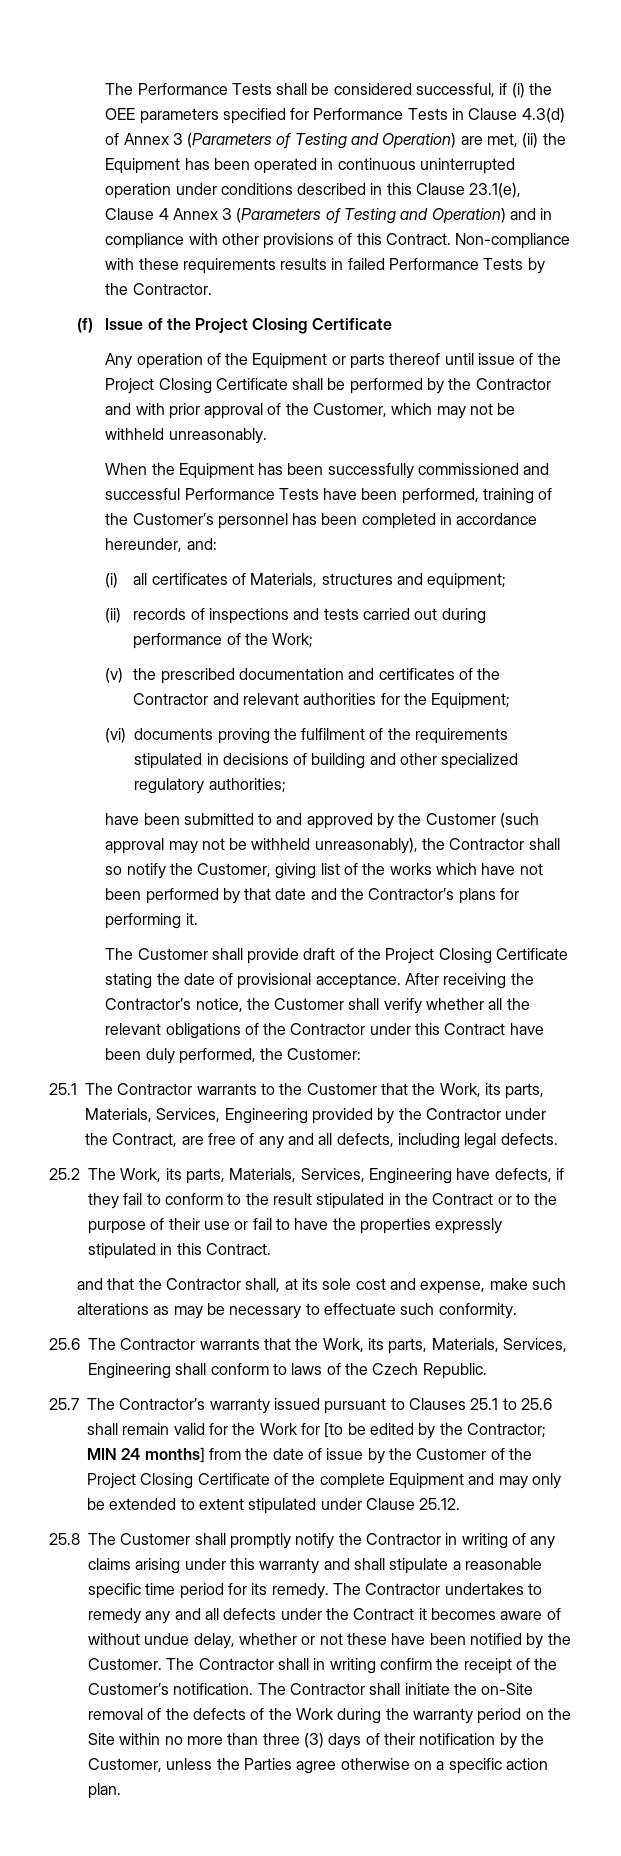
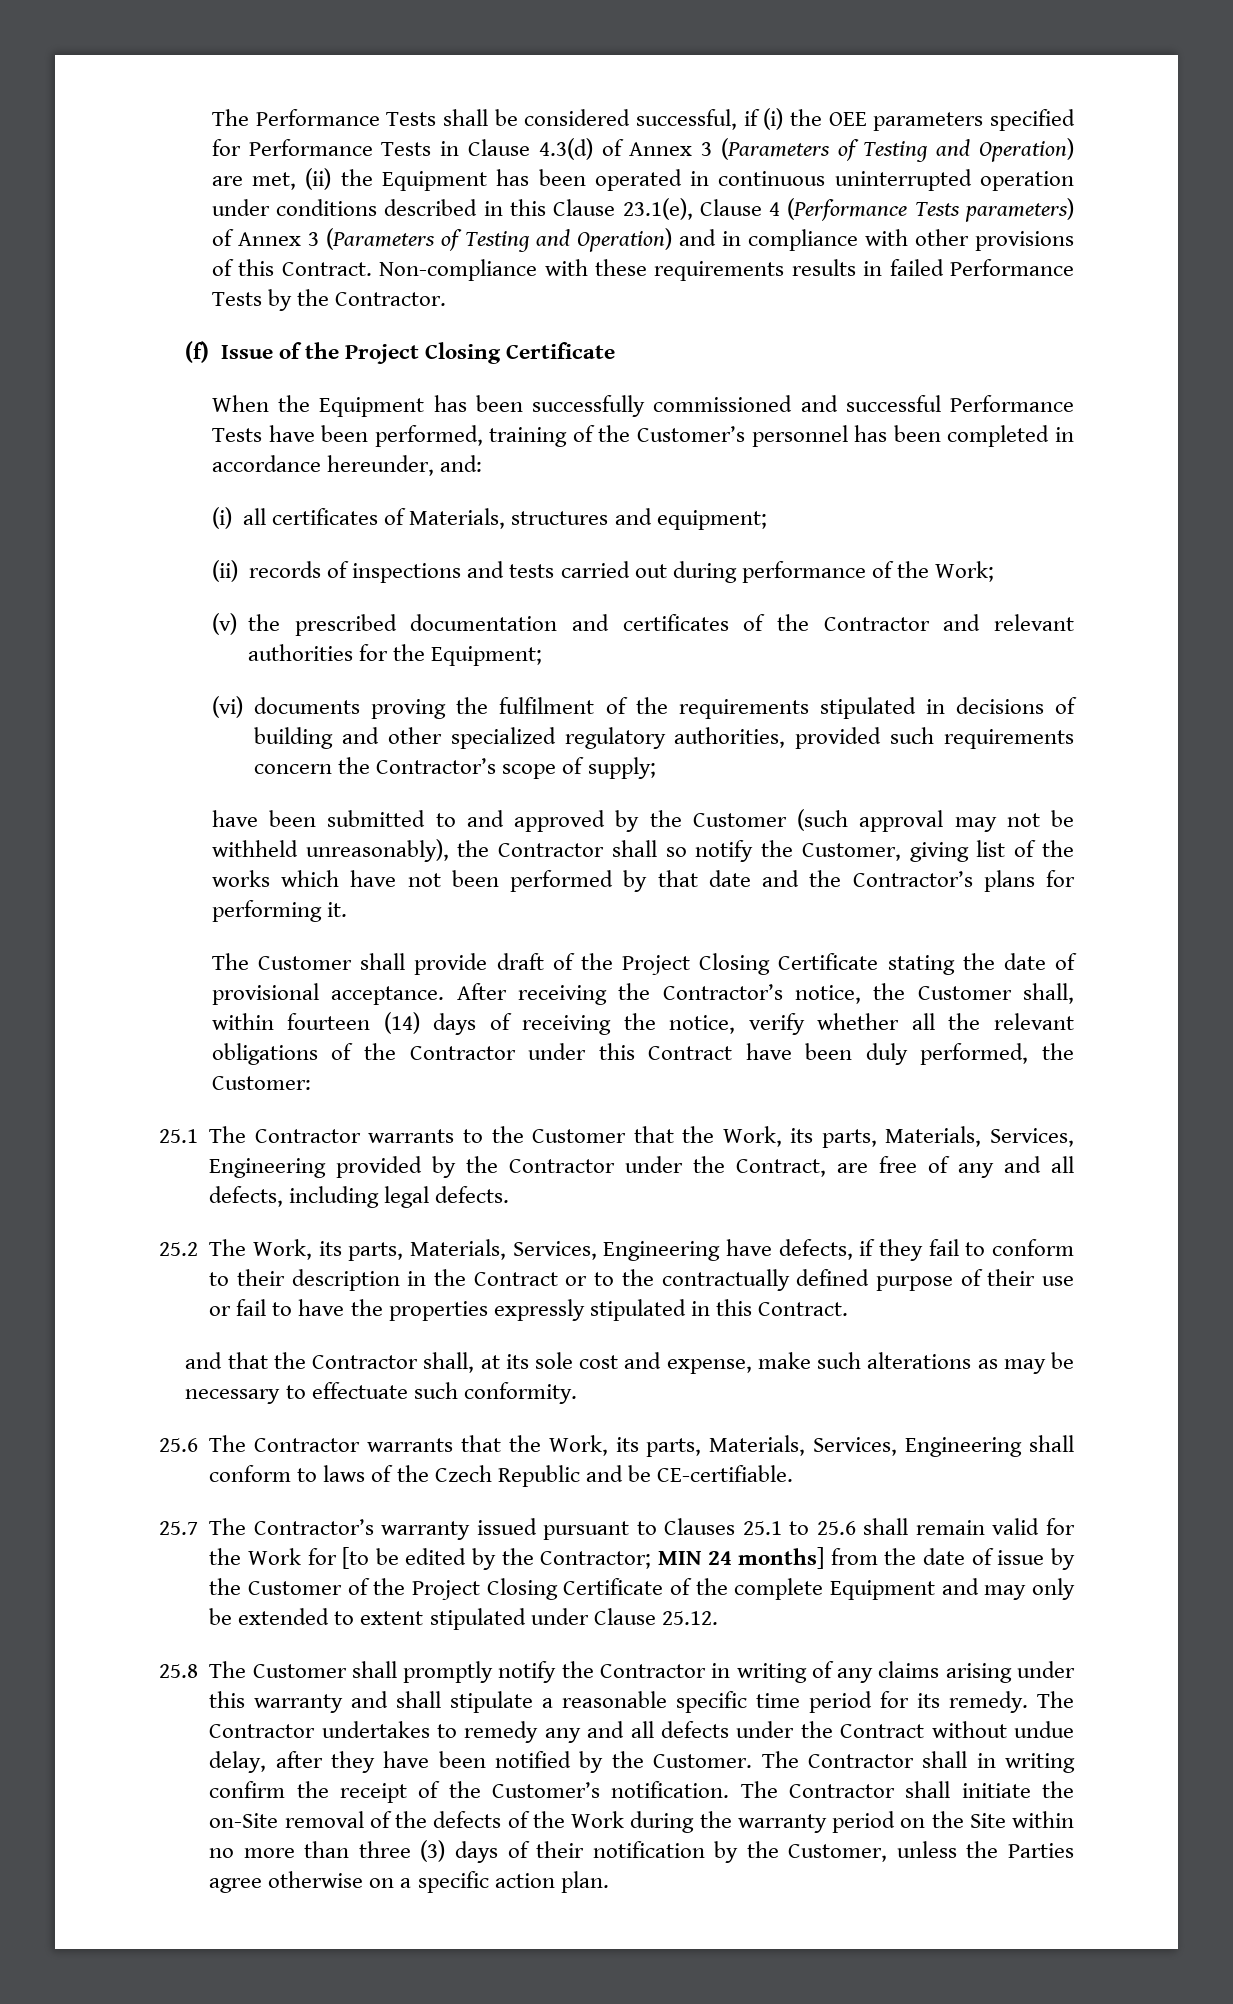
- The Performance Tests shall be considered successful, if (i) the OEE parameters specified for Performance Tests in Clause 4.3(d) of Annex 3 (Parameters of Testing and Operation) are met, (ii) the Equipment has been operated in continuous uninterrupted operation under conditions described in this Clause 23.1(e), Clause 4 Annex 3 (Parameters of Testing and Operation) and in compliance with other provisions of this Contract.
+ The Performance Tests shall be considered successful, if (i) the OEE parameters specified for Performance Tests in Clause 4.3(d) of Annex 3 (Parameters of Testing and Operation) are met, (ii) the Equipment has been operated in continuous uninterrupted operation under conditions described in this Clause 23.1(e), Clause 4 (Performance Tests parameters) of Annex 3 (Parameters of Testing and Operation) and in compliance with other provisions of this Contract.
- Any operation of the Equipment or parts thereof until issue of the Project Closing Certificate shall be performed by the Contractor and with prior approval of the Customer, which may not be withheld unreasonably.
- (vi) documents proving the fulfilment of the requirements stipulated in decisions of building and other specialized regulatory authorities;
+ (vi) documents proving the fulfilment of the requirements stipulated in decisions of building and other specialized regulatory authorities, provided such requirements concern the Contractor’s scope of supply;
- After receiving the Contractor’s notice, the Customer shall verify whether all the relevant obligations of the Contractor under this Contract have been duly performed, the Customer:
+ After receiving the Contractor’s notice, the Customer shall, within fourteen (14) days of receiving the notice, verify whether all the relevant obligations of the Contractor under this Contract have been duly performed, the Customer:
- 25.2 The Work, its parts, Materials, Services, Engineering have defects, if they fail to conform to the result stipulated in the Contract or to the purpose of their use or fail to have the properties expressly stipulated in this Contract.
+ 25.2 The Work, its parts, Materials, Services, Engineering have defects, if they fail to conform to their description in the Contract or to the contractually defined purpose of their use or fail to have the properties expressly stipulated in this Contract.
- 25.6 The Contractor warrants that the Work, its parts, Materials, Services, Engineering shall conform to laws of the Czech Republic.
+ 25.6 The Contractor warrants that the Work, its parts, Materials, Services, Engineering shall conform to laws of the Czech Republic and be CE-certifiable.
- The Contractor undertakes to remedy any and all defects under the Contract it becomes aware of without undue delay, whether or not these have been notified by the Customer.
+ The Contractor undertakes to remedy any and all defects under the Contract without undue delay, after they have been notified by the Customer.

